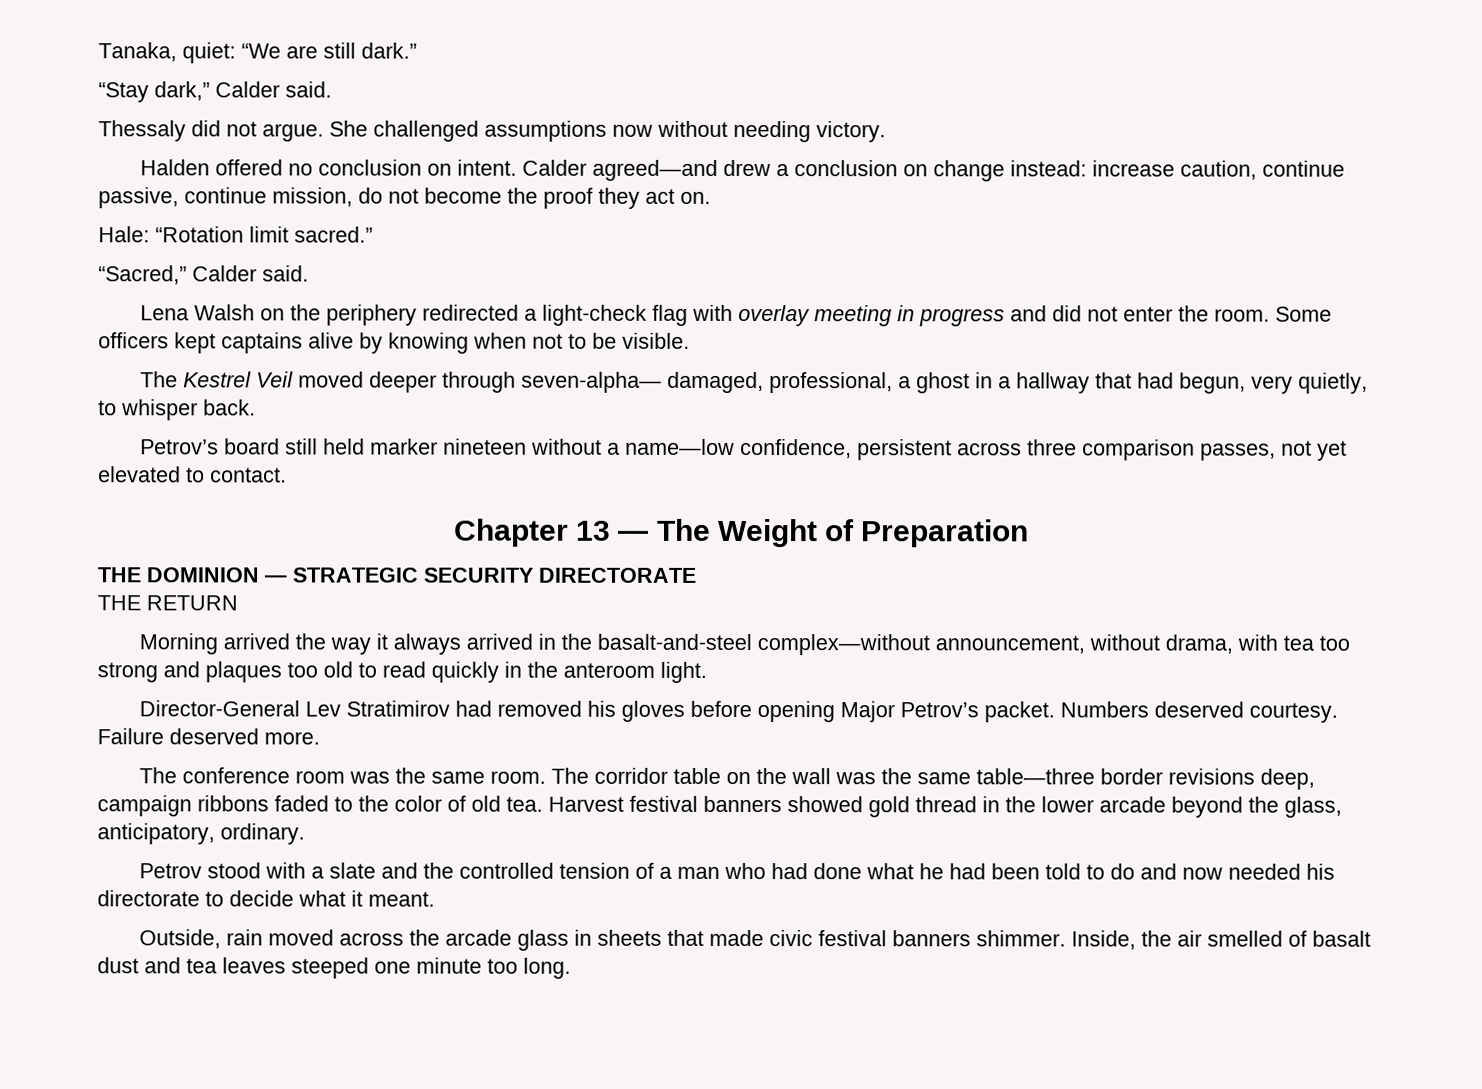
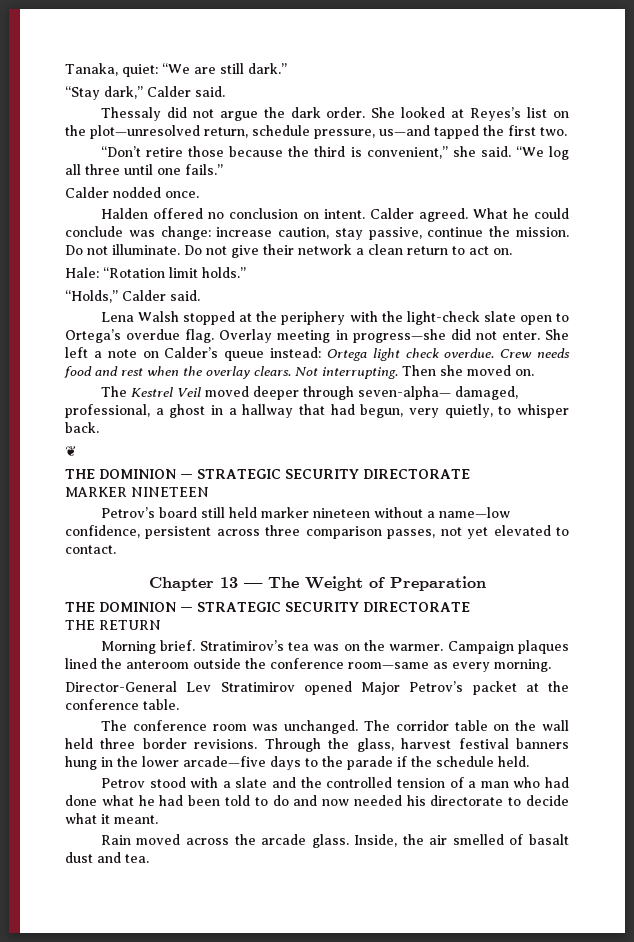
- Thessaly did not argue. She challenged assumptions now without needing victory.
+ Thessaly did not argue the dark order. She looked at Reyes’s list on the plot—unresolved return, schedule pressure, us—and tapped the first two.
+ “Don’t retire those because the third is convenient,” she said. “We log all three until one fails.”
+ Calder nodded once.
- Calder agreed—and drew a conclusion on change instead: increase caution, continue passive, continue mission, do not become the proof they act on.
+ Calder agreed. What he could conclude was change: increase caution, stay passive, continue the mission. Do not illuminate. Do not give their network a clean return to act on.
- Hale: “Rotation limit sacred.”
- “Sacred,” Calder said.
+ Hale: “Rotation limit holds.”
+ “Holds,” Calder said.
- Lena Walsh on the periphery redirected a light-check flag with overlay meeting in progress and did not enter the room. Some officers kept captains alive by knowing when not to be visible.
+ Lena Walsh stopped at the periphery with the light-check slate open to Ortega’s overdue flag. Overlay meeting in progress—she did not enter. She left a note on Calder’s queue instead: Ortega light check overdue. Crew needs food and rest when the overlay clears. Not interrupting. Then she moved on.
+ ❦
+ THE DOMINION — STRATEGIC SECURITY DIRECTORATE
+ MARKER NINETEEN
- Morning arrived the way it always arrived in the basalt-and-steel complex—without announcement, without drama, with tea too strong and plaques too old to read quickly in the anteroom light.
- Director-General Lev Stratimirov had removed his gloves before opening Major Petrov’s packet. Numbers deserved courtesy. Failure deserved more.
+ Morning brief. Stratimirov’s tea was on the warmer. Campaign plaques lined the anteroom outside the conference room—same as every morning.
+ Director-General Lev Stratimirov opened Major Petrov’s packet at the conference table.
- The conference room was the same room.
+ The conference room was unchanged.
- The corridor table on the wall was the same table—three border revisions deep, campaign ribbons faded to the color of old tea. Harvest festival banners showed gold thread in the lower arcade beyond the glass, anticipatory, ordinary.
+ The corridor table on the wall held three border revisions. Through the glass, harvest festival banners hung in the lower arcade—five days to the parade if the schedule held.
- Outside, rain moved across the arcade glass in sheets that made civic festival banners shimmer.
+ Rain moved across the arcade glass.
- Inside, the air smelled of basalt dust and tea leaves steeped one minute too long.
+ Inside, the air smelled of basalt dust and tea.

